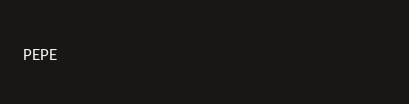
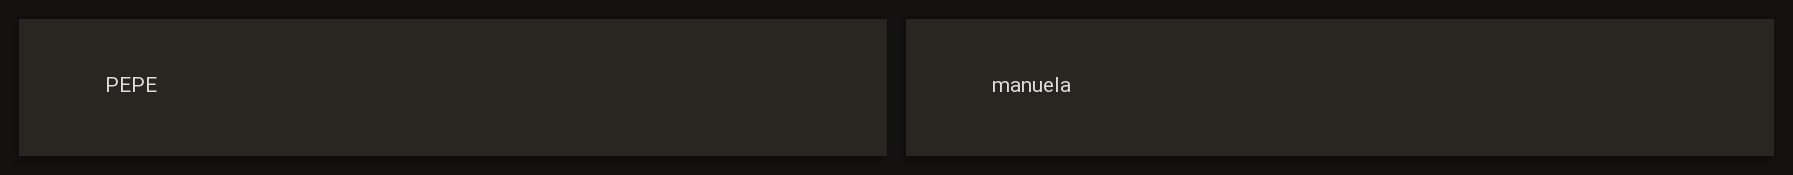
+ manuela

